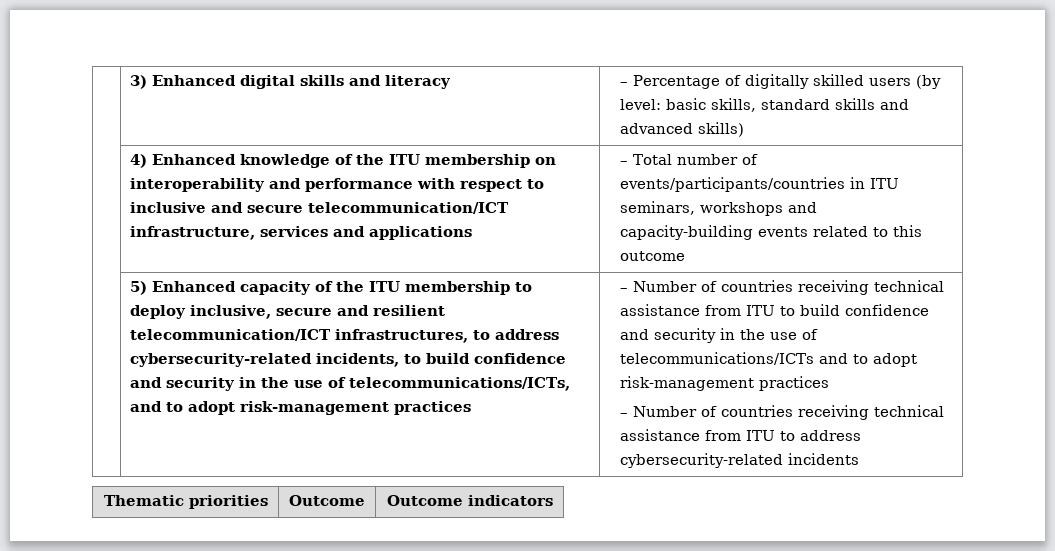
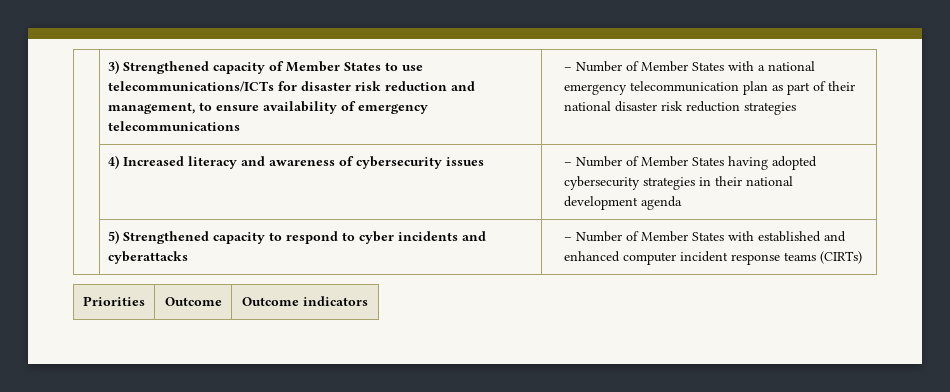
- 3) Enhanced digital skills and literacy | – Percentage of digitally skilled users (by level: basic skills, standard skills and advanced skills)
- | 4) Enhanced knowledge of the ITU membership on interoperability and performance with respect to inclusive and secure telecommunication/ICT infrastructure, services and applications | – Total number of events/participants/countries in ITU seminars, workshops and capacity-building events related to this outcome
- | 5) Enhanced capacity of the ITU membership to deploy inclusive, secure and resilient telecommunication/ICT infrastructures, to address cybersecurity-related incidents, to build confidence and security in the use of telecommunications/ICTs, and to adopt risk-management practices | – Number of countries receiving technical assistance from ITU to build confidence and security in the use of telecommunications/ICTs and to adopt risk-management practices
- – Number of countries receiving technical assistance from ITU to address cybersecurity-related incidents
- Thematic priorities | Outcome | Outcome indicators
+ 3) Strengthened capacity of Member States to use telecommunications/ICTs for disaster risk reduction and management, to ensure availability of emergency telecommunications | – Number of Member States with a national emergency telecommunication plan as part of their national disaster risk reduction strategies
+ | 4) Increased literacy and awareness of cybersecurity issues | – Number of Member States having adopted cybersecurity strategies in their national development agenda
+ | 5) Strengthened capacity to respond to cyber incidents and cyberattacks | – Number of Member States with established and enhanced computer incident response teams (CIRTs)
+ Priorities | Outcome | Outcome indicators

